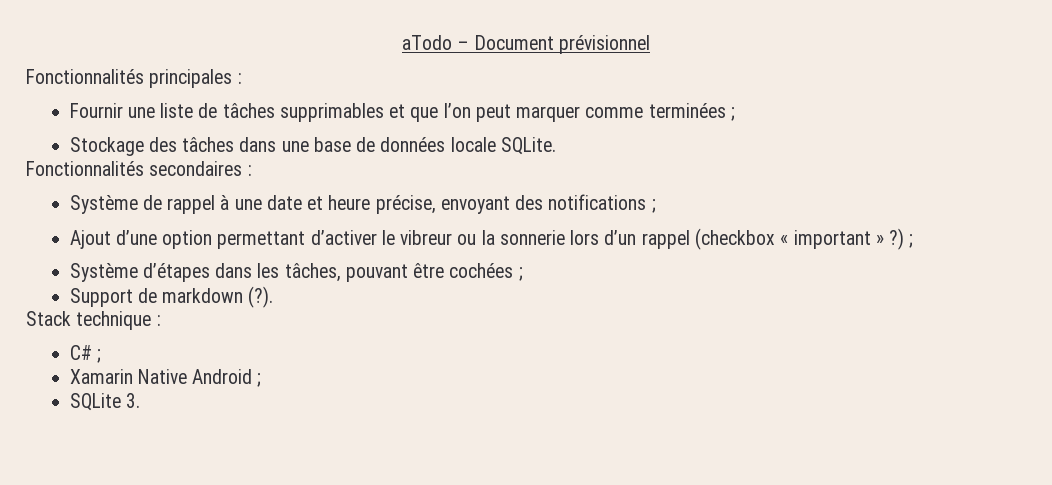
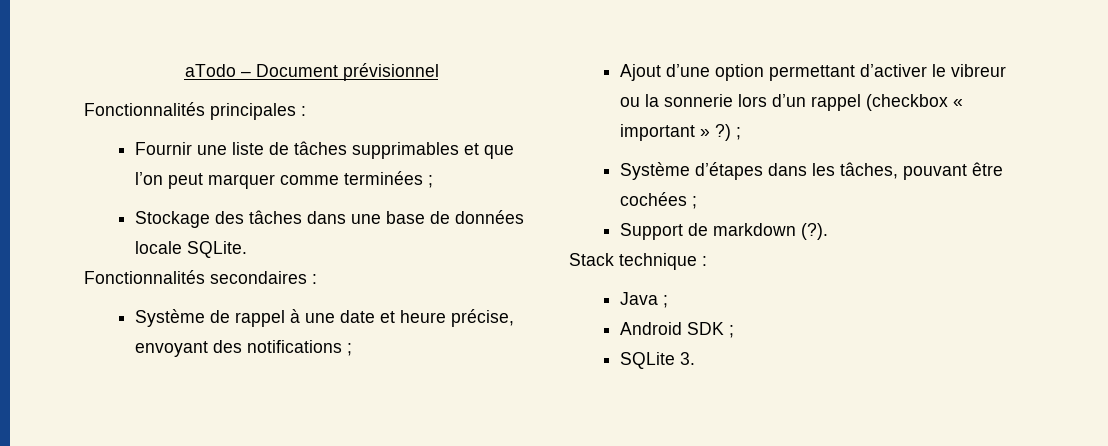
- C# ;
- Xamarin Native Android ;
+ Java ;
+ Android SDK ;

